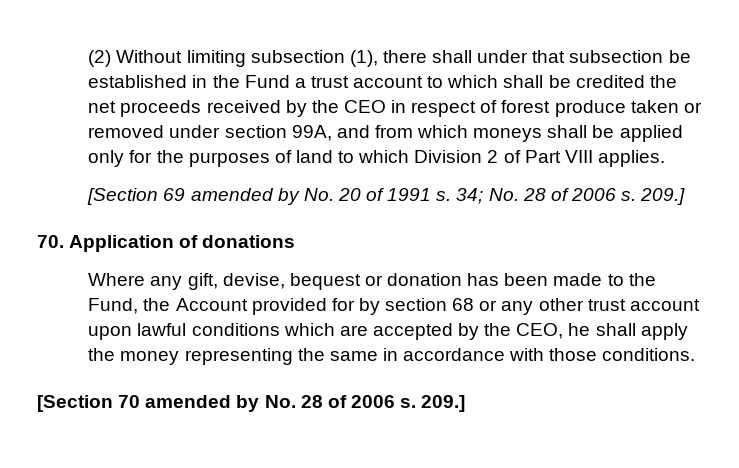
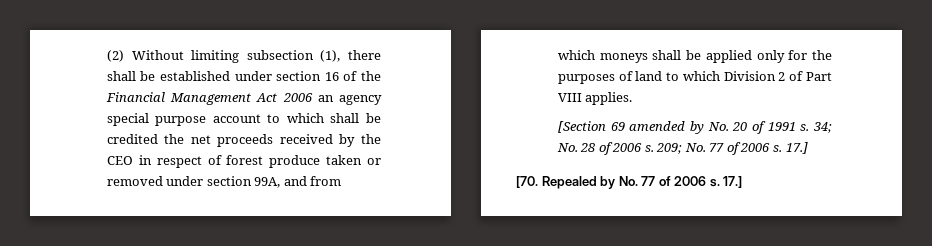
- (2) Without limiting subsection (1), there shall under that subsection be established in the Fund a trust account to which shall be credited the net proceeds received by the CEO in respect of forest produce taken or removed under section 99A, and from which moneys shall be applied only for the purposes of land to which Division 2 of Part VIII applies.
+ (2) Without limiting subsection (1), there shall be established under section 16 of the Financial Management Act 2006 an agency special purpose account to which shall be credited the net proceeds received by the CEO in respect of forest produce taken or removed under section 99A, and from which moneys shall be applied only for the purposes of land to which Division 2 of Part VIII applies.
- 34; No. 28 of 2006 s. 209.]
- 70. Application of donations
- Where any gift, devise, bequest or donation has been made to the Fund, the Account provided for by section 68 or any other trust account upon lawful conditions which are accepted by the CEO, he shall apply the money representing the same in accordance with those conditions.
- [Section 70 amended by No. 28 of 2006 s. 209.]
+ 34; No. 28 of 2006 s. 209; No. 77 of 2006 s. 17.]
+ [70. Repealed by No. 77 of 2006 s. 17.]

